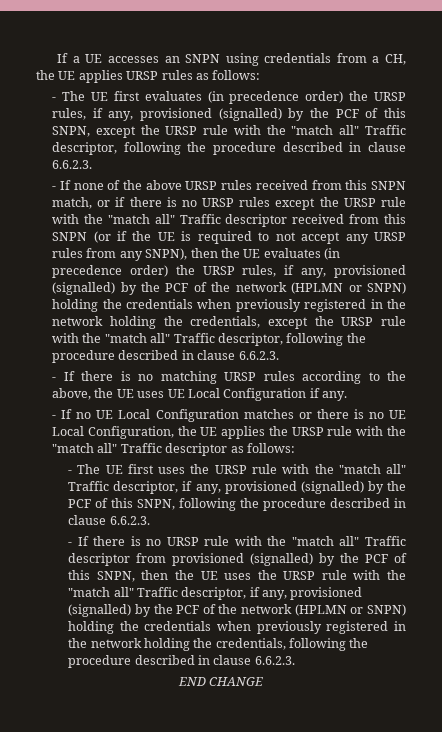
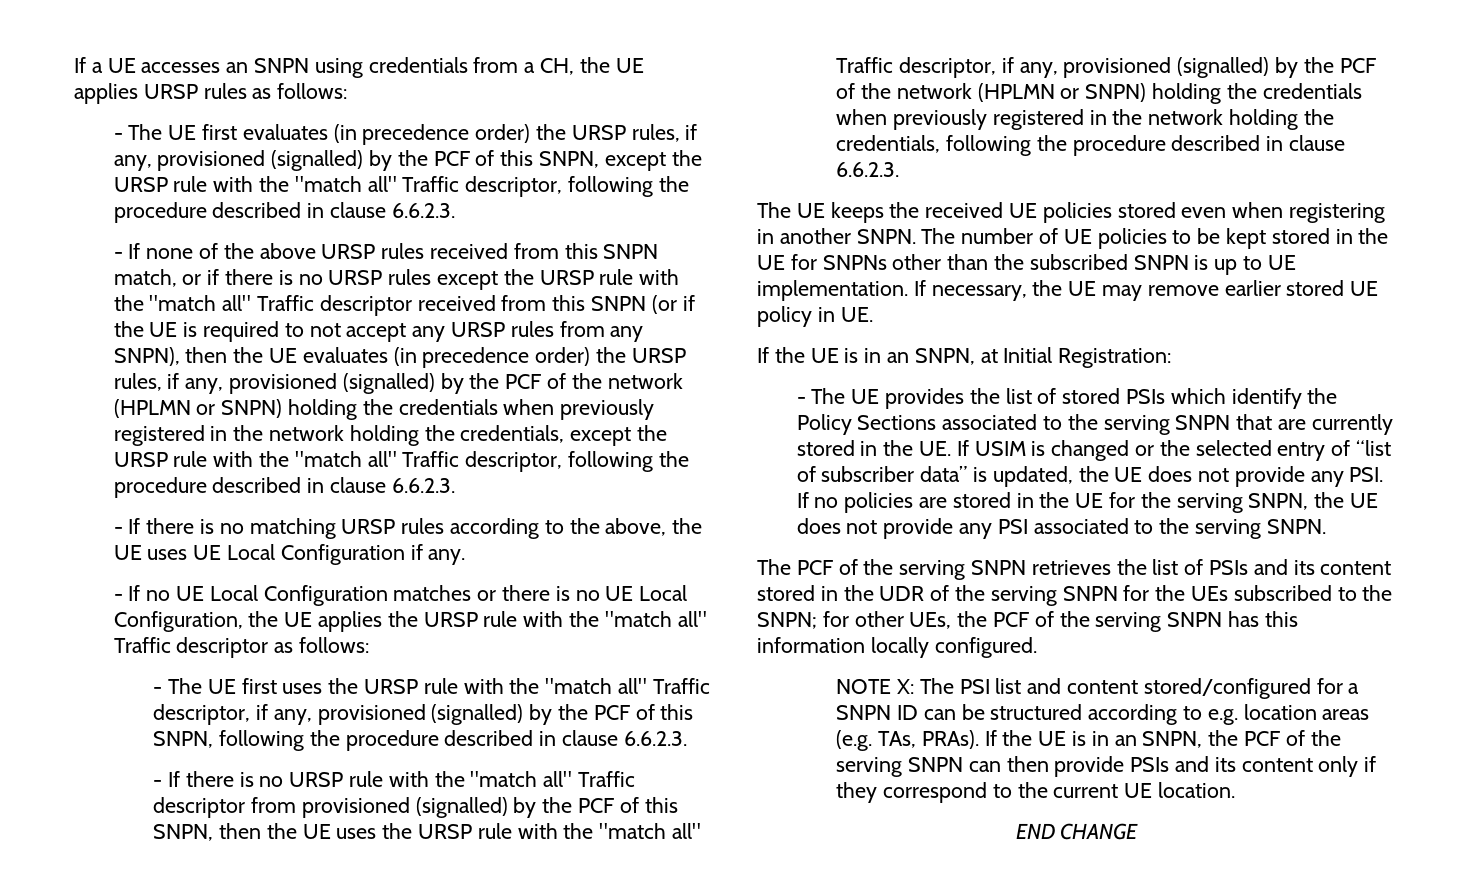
+ The UE keeps the received UE policies stored even when registering in another SNPN. The number of UE policies to be kept stored in the UE for SNPNs other than the subscribed SNPN is up to UE implementation. If necessary, the UE may remove earlier stored UE policy in UE.
+ If the UE is in an SNPN, at Initial Registration:
+ - The UE provides the list of stored PSIs which identify the Policy Sections associated to the serving SNPN that are currently stored in the UE. If USIM is changed or the selected entry of “list of subscriber data” is updated, the UE does not provide any PSI. If no policies are stored in the UE for the serving SNPN, the UE does not provide any PSI associated to the serving SNPN.
+ The PCF of the serving SNPN retrieves the list of PSIs and its content stored in the UDR of the serving SNPN for the UEs subscribed to the SNPN; for other UEs, the PCF of the serving SNPN has this information locally configured.
+ NOTE X: The PSI list and content stored/configured for a SNPN ID can be structured according to e.g. location areas (e.g. TAs, PRAs). If the UE is in an SNPN, the PCF of the serving SNPN can then provide PSIs and its content only if they correspond to the current UE location.

